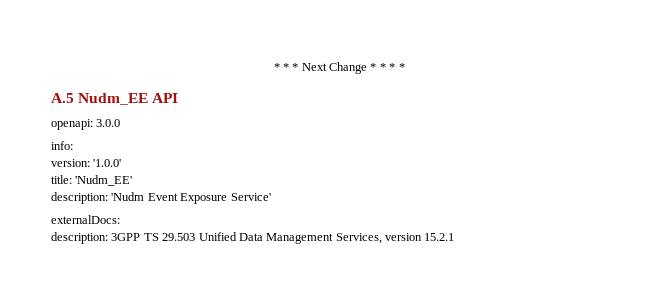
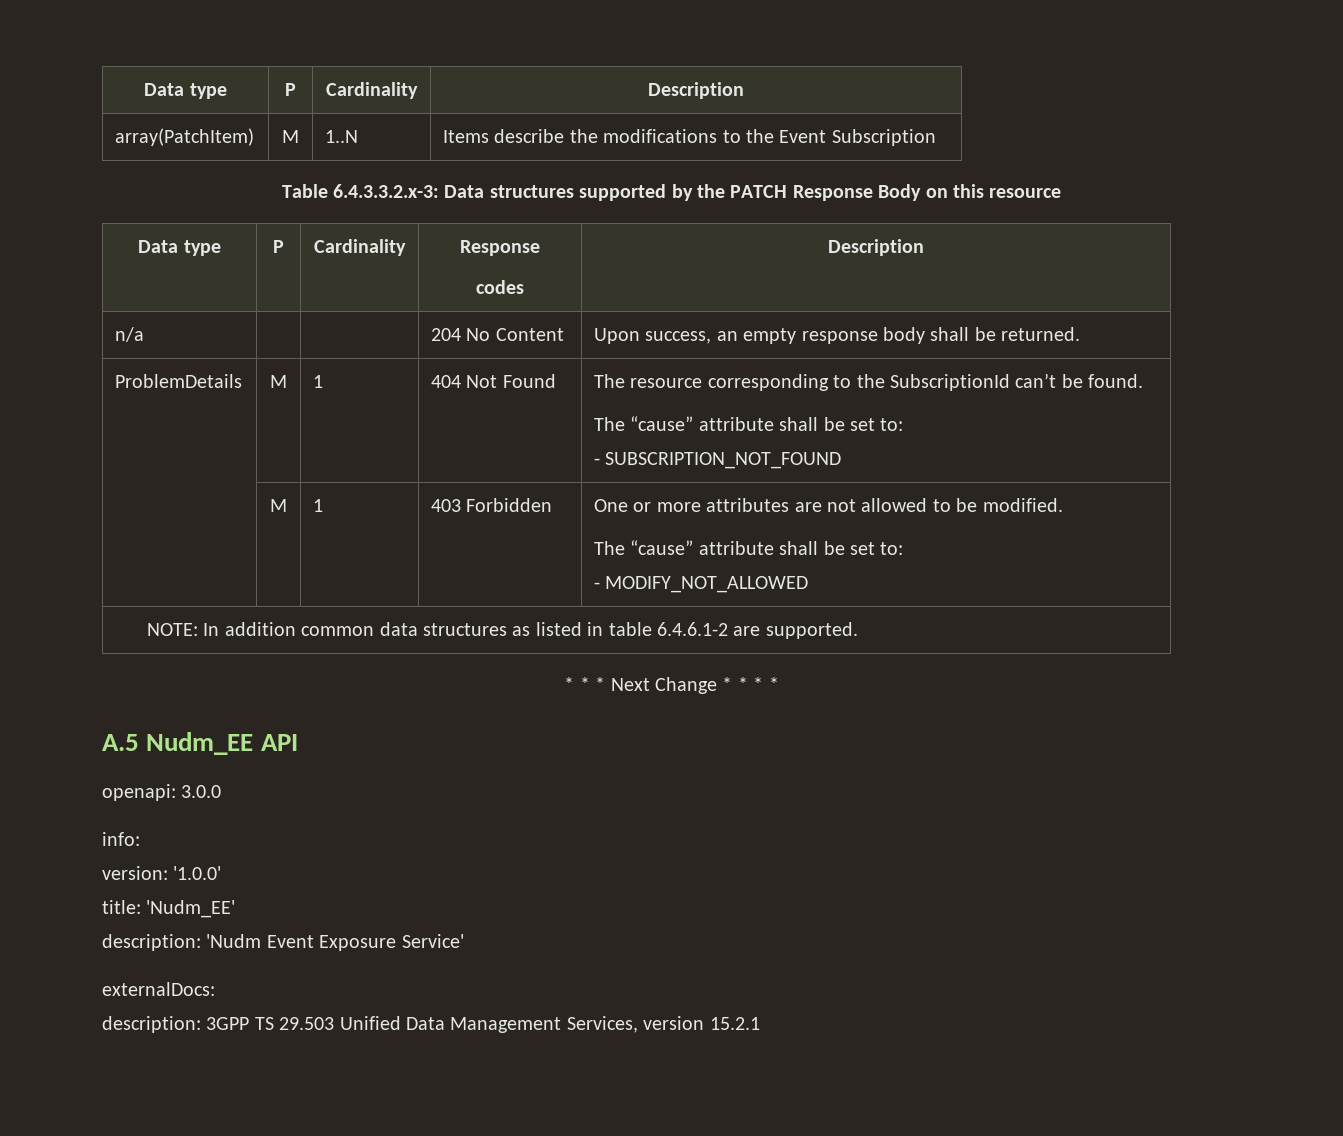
+ Data type | P | Cardinality | Description
+ array(PatchItem) | M | 1..N | Items describe the modifications to the Event Subscription
+ Table 6.4.3.3.2.x-3: Data structures supported by the PATCH Response Body on this resource
+ Data type | P | Cardinality | Response
+ codes | Description
+ n/a | | | 204 No Content | Upon success, an empty response body shall be returned.
+ ProblemDetails | M | 1 | 404 Not Found | The resource corresponding to the SubscriptionId can’t be found.
+ The “cause” attribute shall be set to:
+ - SUBSCRIPTION_NOT_FOUND
+ | M | 1 | 403 Forbidden | One or more attributes are not allowed to be modified.
+ The “cause” attribute shall be set to:
+ - MODIFY_NOT_ALLOWED
+ NOTE: In addition common data structures as listed in table 6.4.6.1-2 are supported.

